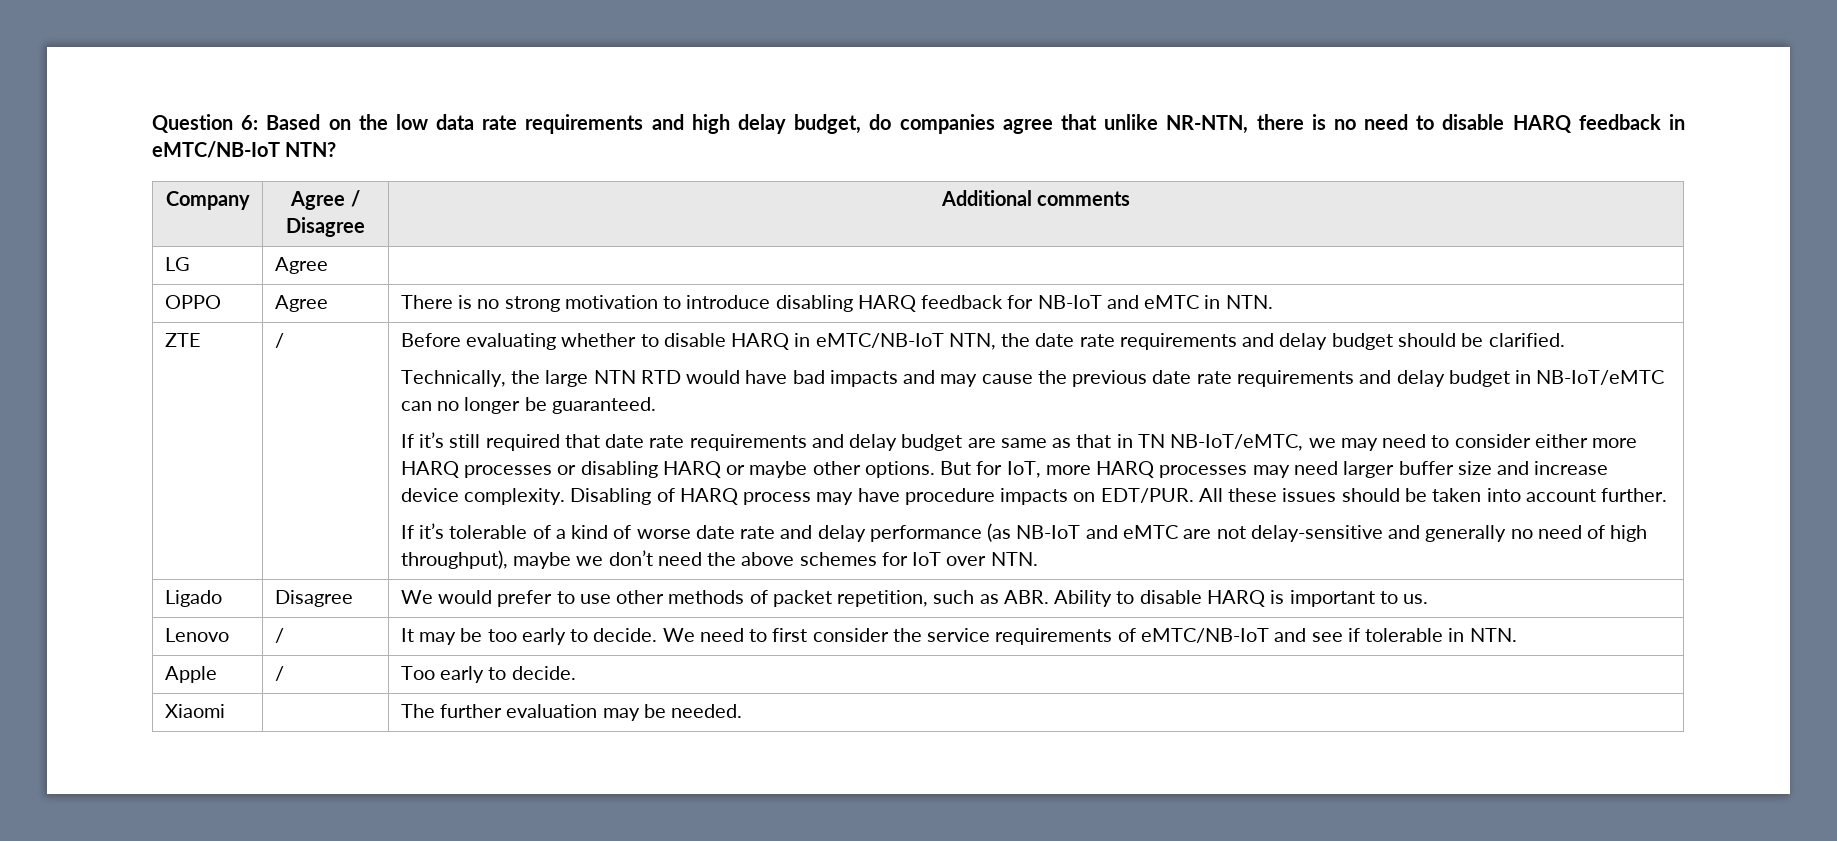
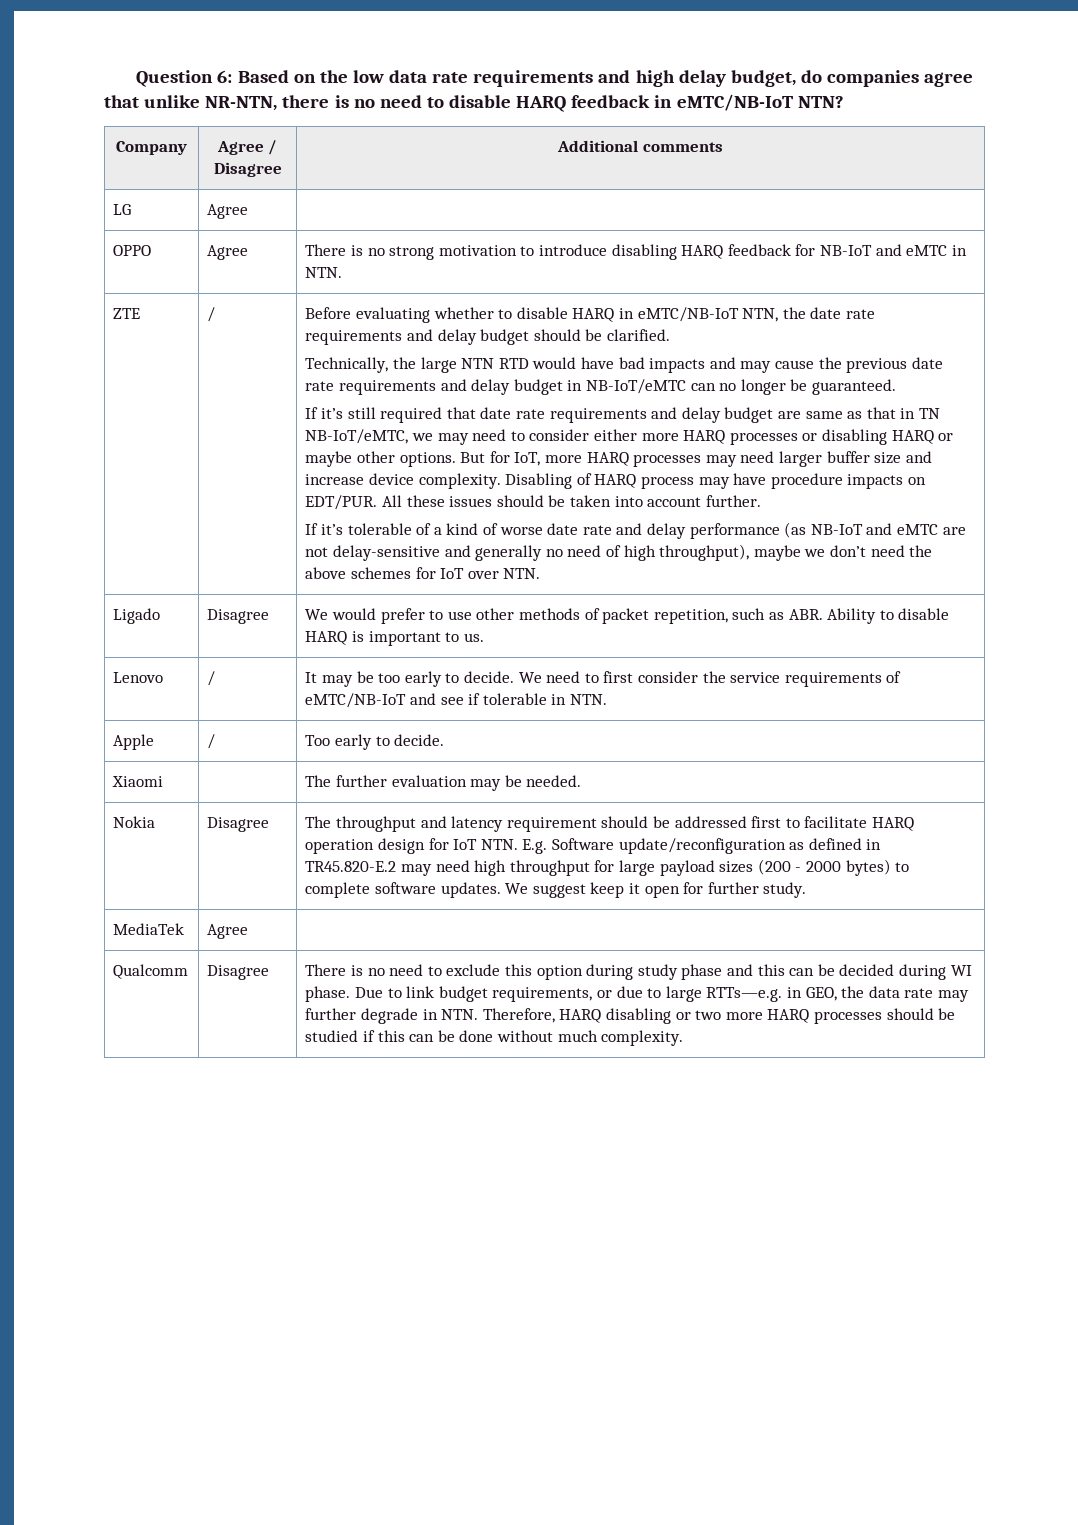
+ Nokia | Disagree | The throughput and latency requirement should be addressed first to facilitate HARQ operation design for IoT NTN. E.g. Software update/reconfiguration as defined in TR45.820-E.2 may need high throughput for large payload sizes (200 - 2000 bytes) to complete software updates. We suggest keep it open for further study.
+ MediaTek | Agree |
+ Qualcomm | Disagree | There is no need to exclude this option during study phase and this can be decided during WI phase. Due to link budget requirements, or due to large RTTs—e.g. in GEO, the data rate may further degrade in NTN. Therefore, HARQ disabling or two more HARQ processes should be studied if this can be done without much complexity.

